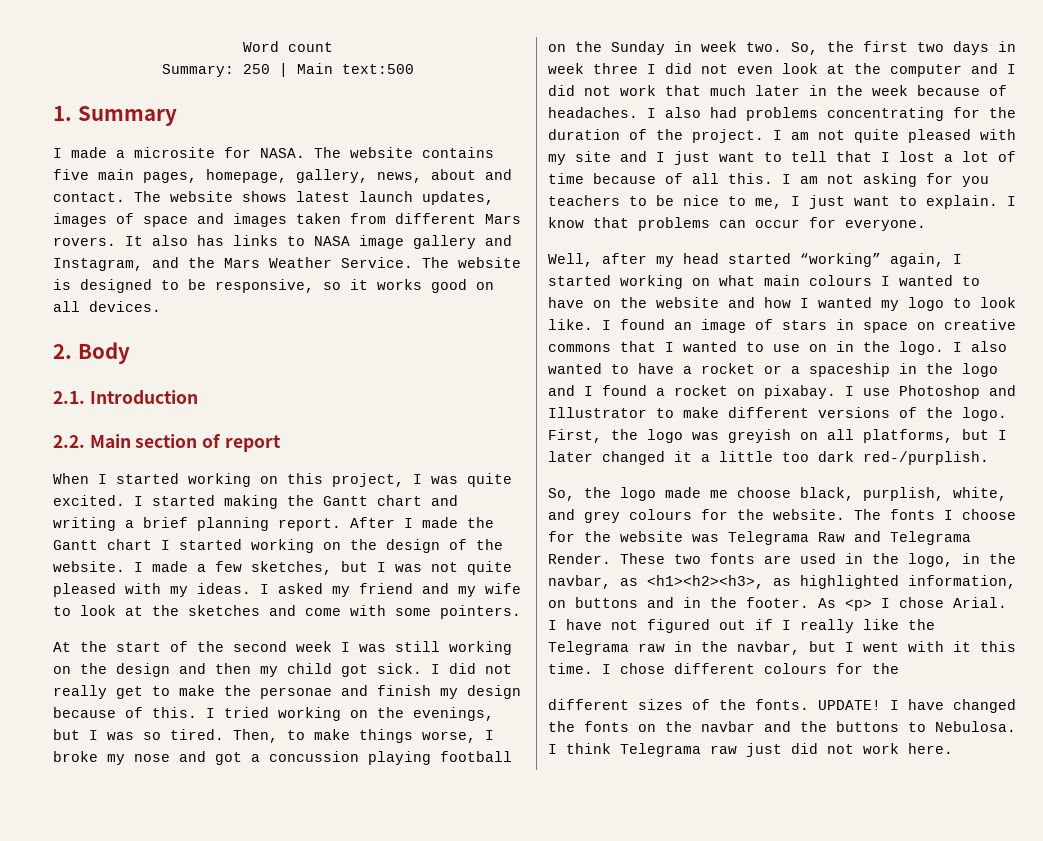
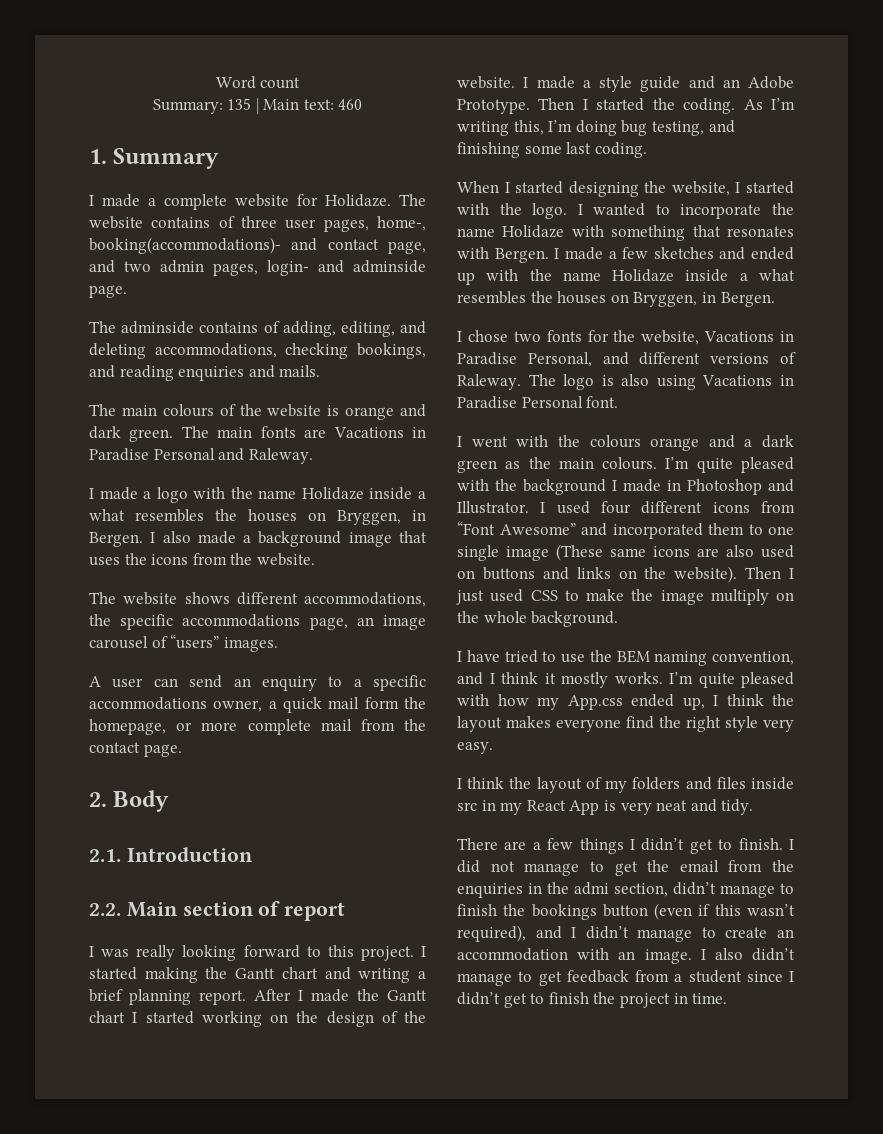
- Summary: 250 | Main text:500
+ Summary: 135 | Main text: 460
- I made a microsite for NASA. The website contains five main pages, homepage, gallery, news, about and contact. The website shows latest launch updates, images of space and images taken from different Mars rovers. It also has links to NASA image gallery and Instagram, and the Mars Weather Service. The website is designed to be responsive, so it works good on all devices.
+ I made a complete website for Holidaze. The website contains of three user pages, home-, booking(accommodations)- and contact page, and two admin pages, login- and adminside page.
+ The adminside contains of adding, editing, and deleting accommodations, checking bookings, and reading enquiries and mails.
+ The main colours of the website is orange and dark green. The main fonts are Vacations in Paradise Personal and Raleway.
+ I made a logo with the name Holidaze inside a what resembles the houses on Bryggen, in Bergen. I also made a background image that uses the icons from the website.
+ The website shows different accommodations, the specific accommodations page, an image carousel of “users” images.
+ A user can send an enquiry to a specific accommodations owner, a quick mail form the homepage, or more complete mail from the contact page.
- When I started working on this project, I was quite excited.
+ I was really looking forward to this project.
- I made a few sketches, but I was not quite pleased with my ideas. I asked my friend and my wife to look at the sketches and come with some pointers.
- At the start of the second week I was still working on the design and then my child got sick. I did not really get to make the personae and finish my design because of this. I tried working on the evenings, but I was so tired. Then, to make things worse, I broke my nose and got a concussion playing football on the Sunday in week two. So, the first two days in week three I did not even look at the computer and I did not work that much later in the week because of headaches. I also had problems concentrating for the duration of the project. I am not quite pleased with my site and I just want to tell that I lost a lot of time because of all this. I am not asking for you teachers to be nice to me, I just want to explain. I know that problems can occur for everyone.
- Well, after my head started “working” again, I started working on what main colours I wanted to have on the website and how I wanted my logo to look like. I found an image of stars in space on creative commons that I wanted to use on in the logo. I also wanted to have a rocket or a spaceship in the logo and I found a rocket on pixabay. I use Photoshop and Illustrator to make different versions of the logo. First, the logo was greyish on all platforms, but I later changed it a little too dark red-/purplish.
- So, the logo made me choose black, purplish, white, and grey colours for the website. The fonts I choose for the website was Telegrama Raw and Telegrama Render. These two fonts are used in the logo, in the navbar, as <h1><h2><h3>, as highlighted information, on buttons and in the footer. As <p> I chose Arial. I have not figured out if I really like the Telegrama raw in the navbar, but I went with it this time. I chose different colours for the
- different sizes of the fonts. UPDATE! I have changed the fonts on the navbar and the buttons to Nebulosa. I think Telegrama raw just did not work here.
+ I made a style guide and an Adobe Prototype. Then I started the coding. As I’m writing this, I’m doing bug testing, and finishing some last coding.
+ When I started designing the website, I started with the logo. I wanted to incorporate the name Holidaze with something that resonates with Bergen. I made a few sketches and ended up with the name Holidaze inside a what resembles the houses on Bryggen, in Bergen.
+ I chose two fonts for the website, Vacations in Paradise Personal, and different versions of Raleway. The logo is also using Vacations in Paradise Personal font.
+ I went with the colours orange and a dark green as the main colours. I’m quite pleased with the background I made in Photoshop and Illustrator. I used four different icons from “Font Awesome” and incorporated them to one single image (These same icons are also used on buttons and links on the website). Then I just used CSS to make the image multiply on the whole background.
+ I have tried to use the BEM naming convention, and I think it mostly works. I’m quite pleased with how my App.css ended up, I think the layout makes everyone find the right style very easy.
+ I think the layout of my folders and files inside src in my React App is very neat and tidy.
+ There are a few things I didn’t get to finish. I did not manage to get the email from the enquiries in the admi section, didn’t manage to finish the bookings button (even if this wasn’t required), and I didn’t manage to create an accommodation with an image. I also didn’t manage to get feedback from a student since I didn’t get to finish the project in time.

